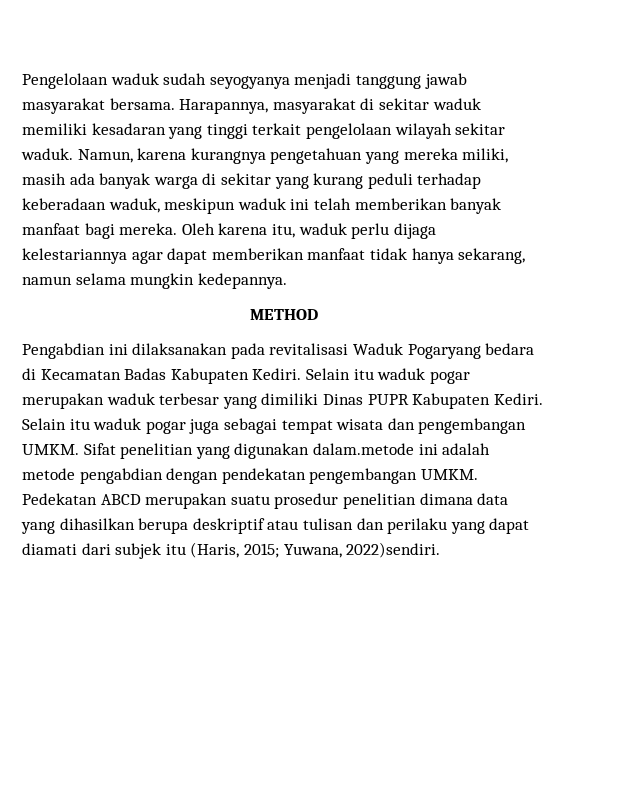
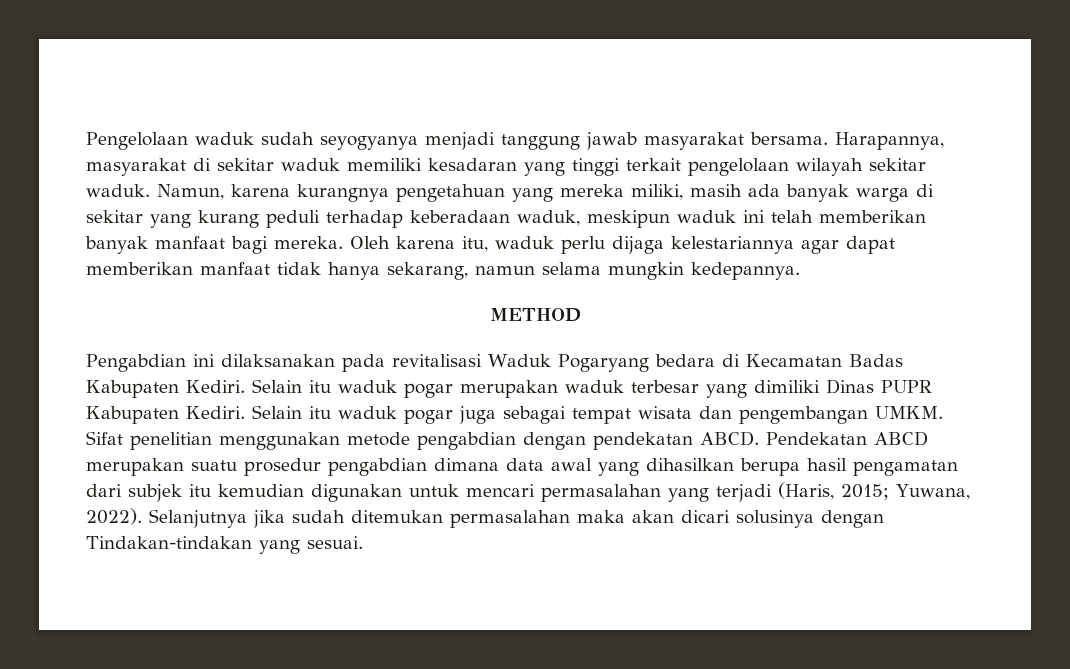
- Sifat penelitian yang digunakan dalam.metode ini adalah metode pengabdian dengan pendekatan pengembangan UMKM. Pedekatan ABCD merupakan suatu prosedur penelitian dimana data yang dihasilkan berupa deskriptif atau tulisan dan perilaku yang dapat diamati dari subjek itu (Haris, 2015; Yuwana, 2022)sendiri.
+ Sifat penelitian menggunakan metode pengabdian dengan pendekatan ABCD. Pendekatan ABCD merupakan suatu prosedur pengabdian dimana data awal yang dihasilkan berupa hasil pengamatan dari subjek itu kemudian digunakan untuk mencari permasalahan yang terjadi (Haris, 2015; Yuwana, 2022). Selanjutnya jika sudah ditemukan permasalahan maka akan dicari solusinya dengan Tindakan-tindakan yang sesuai.

